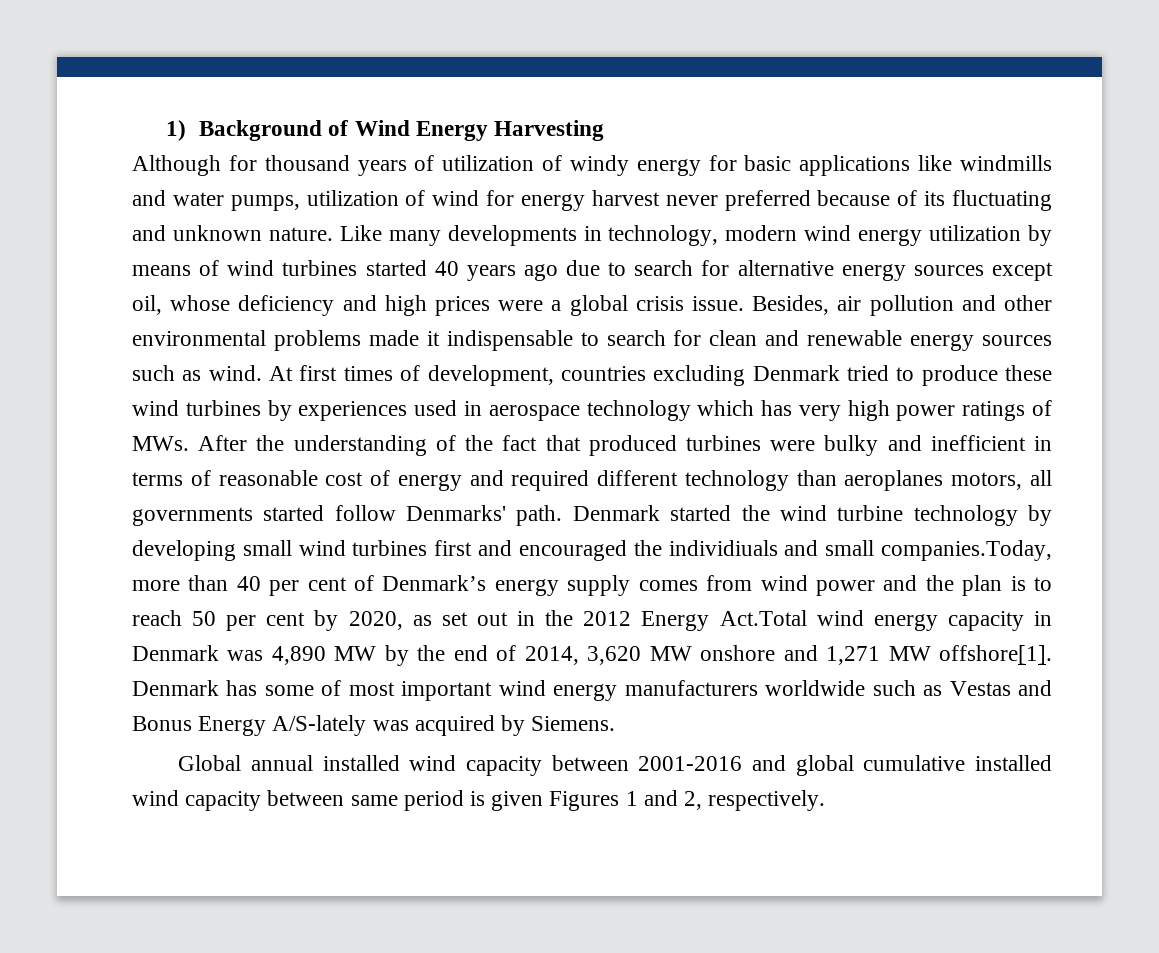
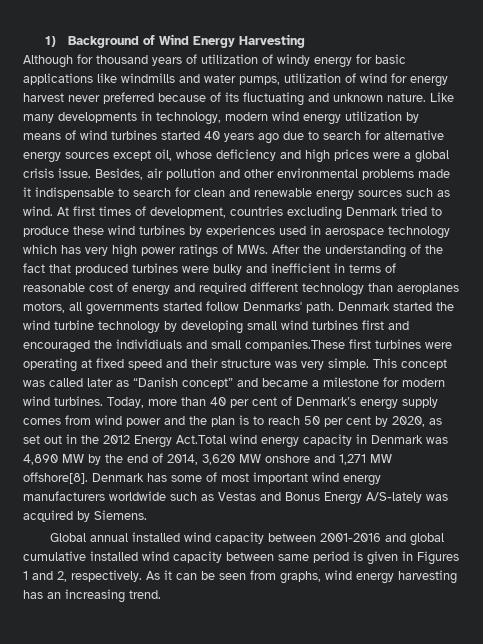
- Denmark started the wind turbine technology by developing small wind turbines first and encouraged the individiuals and small companies.Today, more than 40 per cent of Denmark’s energy supply comes from wind power and the plan is to reach 50 per cent by 2020, as set out in the 2012 Energy Act.Total wind energy capacity in Denmark was 4,890 MW by the end of 2014, 3,620 MW onshore and 1,271 MW offshore[1].
+ Denmark started the wind turbine technology by developing small wind turbines first and encouraged the individiuals and small companies.These first turbines were operating at fixed speed and their structure was very simple. This concept was called later as “Danish concept” and became a milestone for modern wind turbines. Today, more than 40 per cent of Denmark’s energy supply comes from wind power and the plan is to reach 50 per cent by 2020, as set out in the 2012 Energy Act.Total wind energy capacity in Denmark was 4,890 MW by the end of 2014, 3,620 MW onshore and 1,271 MW offshore[8].
- Global annual installed wind capacity between 2001-2016 and global cumulative installed wind capacity between same period is given Figures 1 and 2, respectively.
+ Global annual installed wind capacity between 2001-2016 and global cumulative installed wind capacity between same period is given in Figures 1 and 2, respectively.
+ As it can be seen from graphs, wind energy harvesting has an increasing trend.

